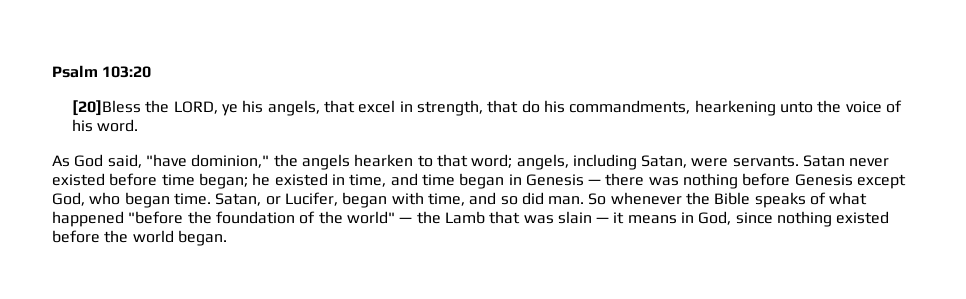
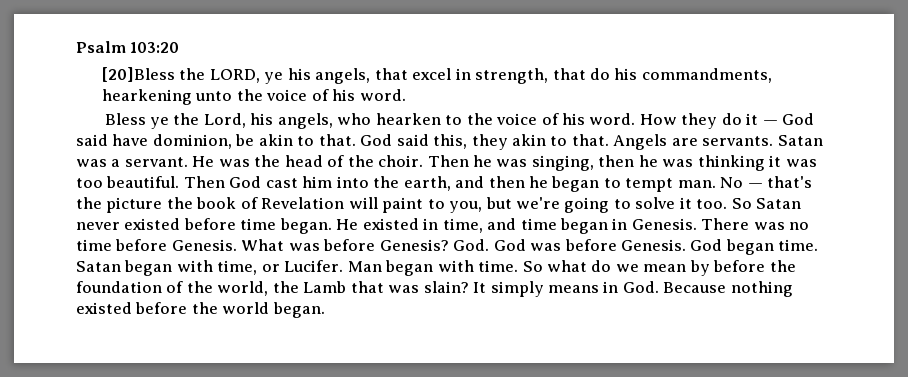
- As God said, "have dominion," the angels hearken to that word; angels, including Satan, were servants. Satan never existed before time began; he existed in time, and time began in Genesis — there was nothing before Genesis except God, who began time. Satan, or Lucifer, began with time, and so did man. So whenever the Bible speaks of what happened "before the foundation of the world" — the Lamb that was slain — it means in God, since nothing existed before the world began.
+ Bless ye the Lord, his angels, who hearken to the voice of his word. How they do it — God said have dominion, be akin to that. God said this, they akin to that. Angels are servants. Satan was a servant. He was the head of the choir. Then he was singing, then he was thinking it was too beautiful. Then God cast him into the earth, and then he began to tempt man. No — that's the picture the book of Revelation will paint to you, but we're going to solve it too. So Satan never existed before time began. He existed in time, and time began in Genesis. There was no time before Genesis. What was before Genesis? God. God was before Genesis. God began time. Satan began with time, or Lucifer. Man began with time. So what do we mean by before the foundation of the world, the Lamb that was slain? It simply means in God. Because nothing existed before the world began.

